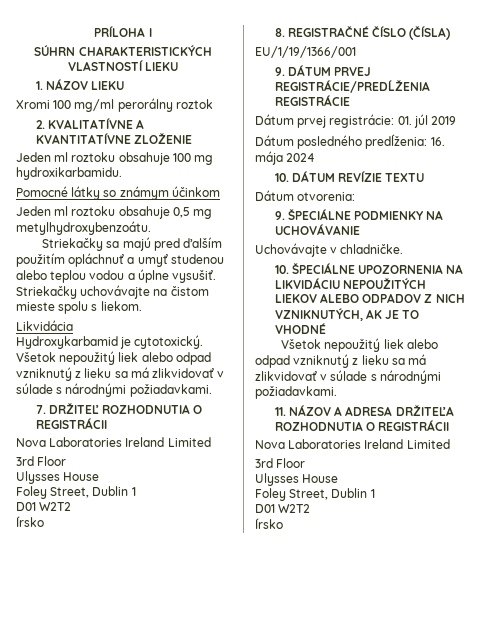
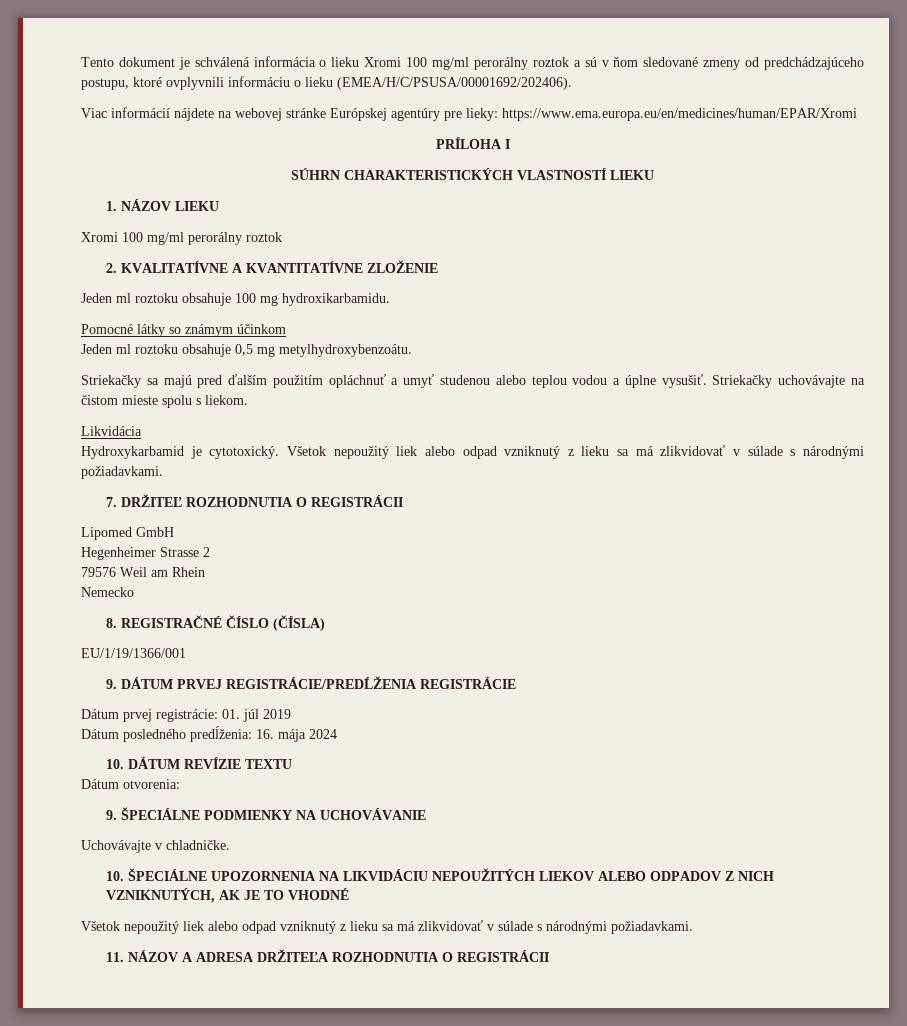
+ Tento dokument je schválená informácia o lieku Xromi 100 mg/ml perorálny roztok a sú v ňom sledované zmeny od predchádzajúceho postupu, ktoré ovplyvnili informáciu o lieku (EMEA/H/C/PSUSA/00001692/202406).
+ Viac informácií nájdete na webovej stránke Európskej agentúry pre lieky: https://www.ema.europa.eu/en/medicines/human/EPAR/Xromi
  7. DRŽITEĽ ROZHODNUTIA O REGISTRÁCII
- Nova Laboratories Ireland Limited
- 3rd Floor
- Ulysses House
- Foley Street, Dublin 1
- D01 W2T2
- Írsko
+ Lipomed GmbH
+ Hegenheimer Strasse 2
+ 79576 Weil am Rhein
+ Nemecko
  11. NÁZOV A ADRESA DRŽITEĽA ROZHODNUTIA O REGISTRÁCII
- Nova Laboratories Ireland Limited
- 3rd Floor
- Ulysses House
- Foley Street, Dublin 1
- D01 W2T2
- Írsko

